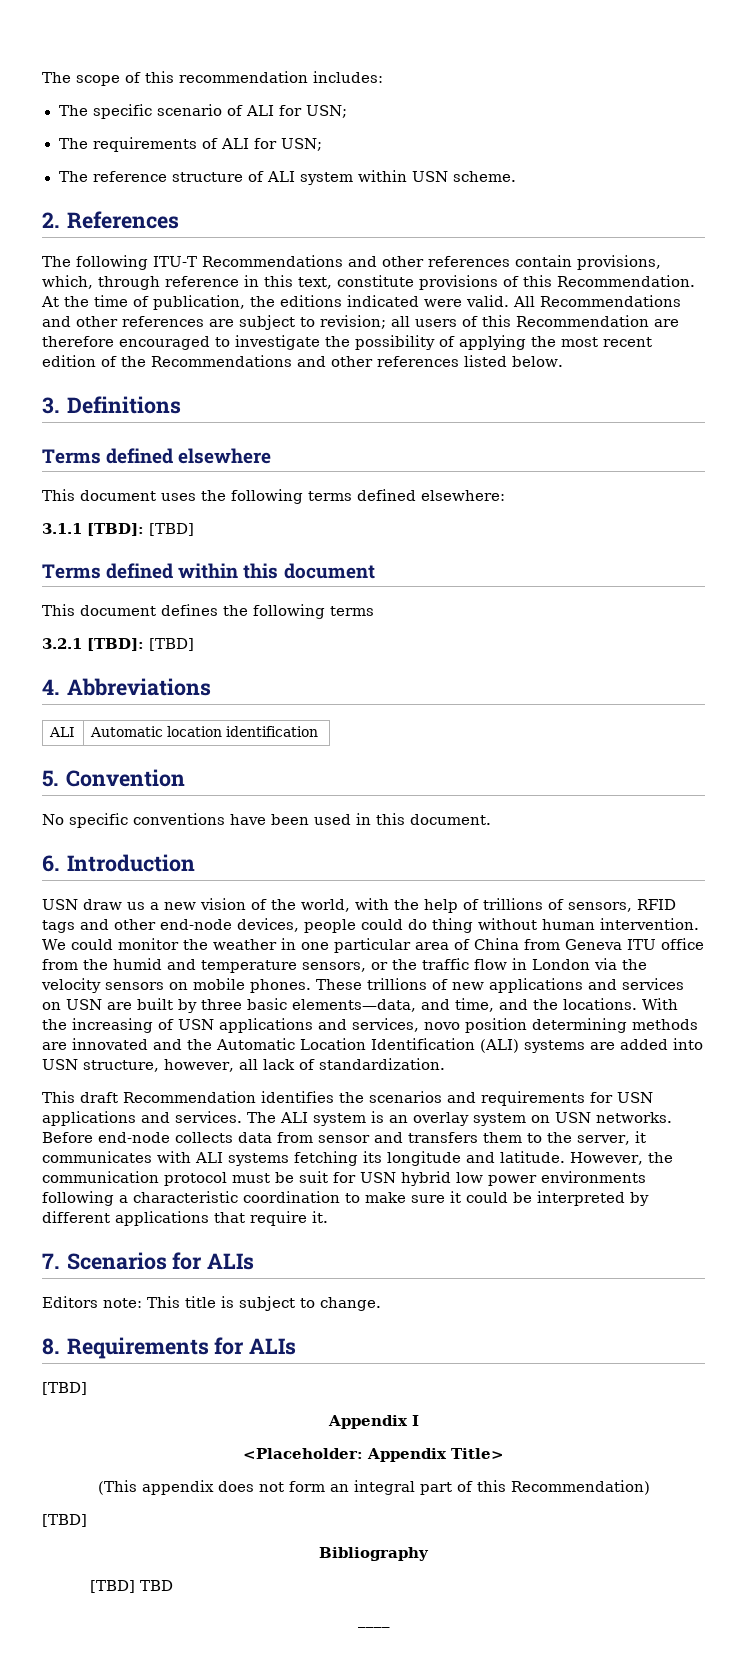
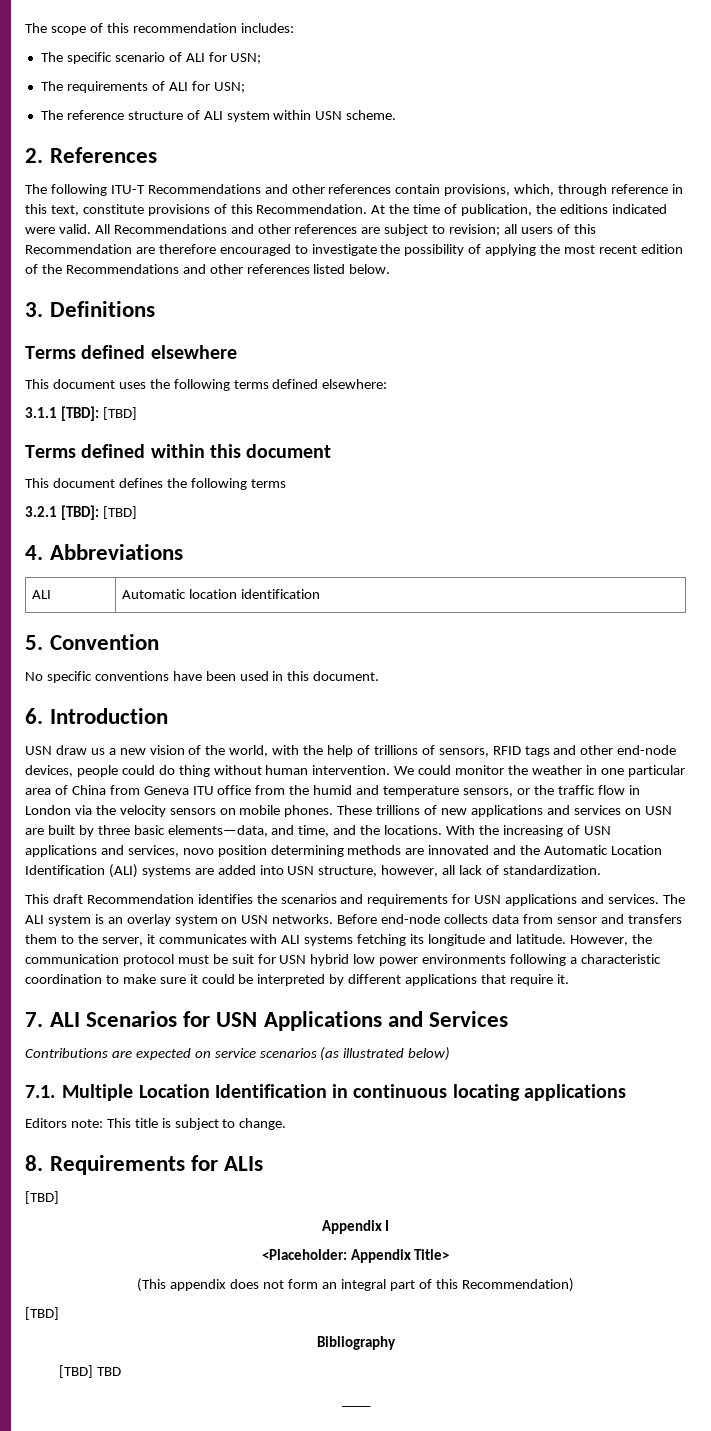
- 7. Scenarios for ALIs
+ 7. ALI Scenarios for USN Applications and Services
+ Contributions are expected on service scenarios (as illustrated below)
+ 7.1. Multiple Location Identification in continuous locating applications

